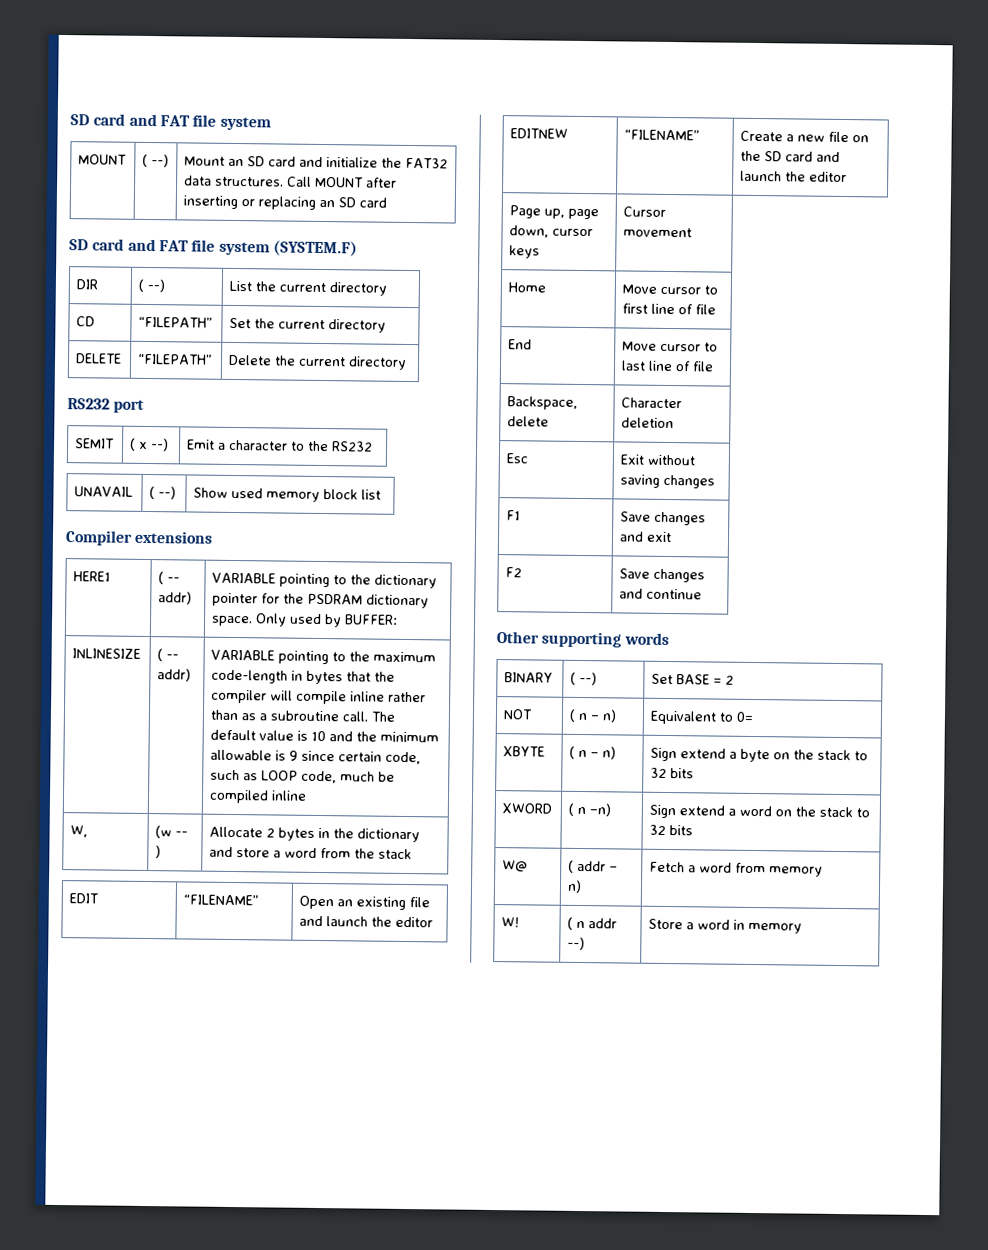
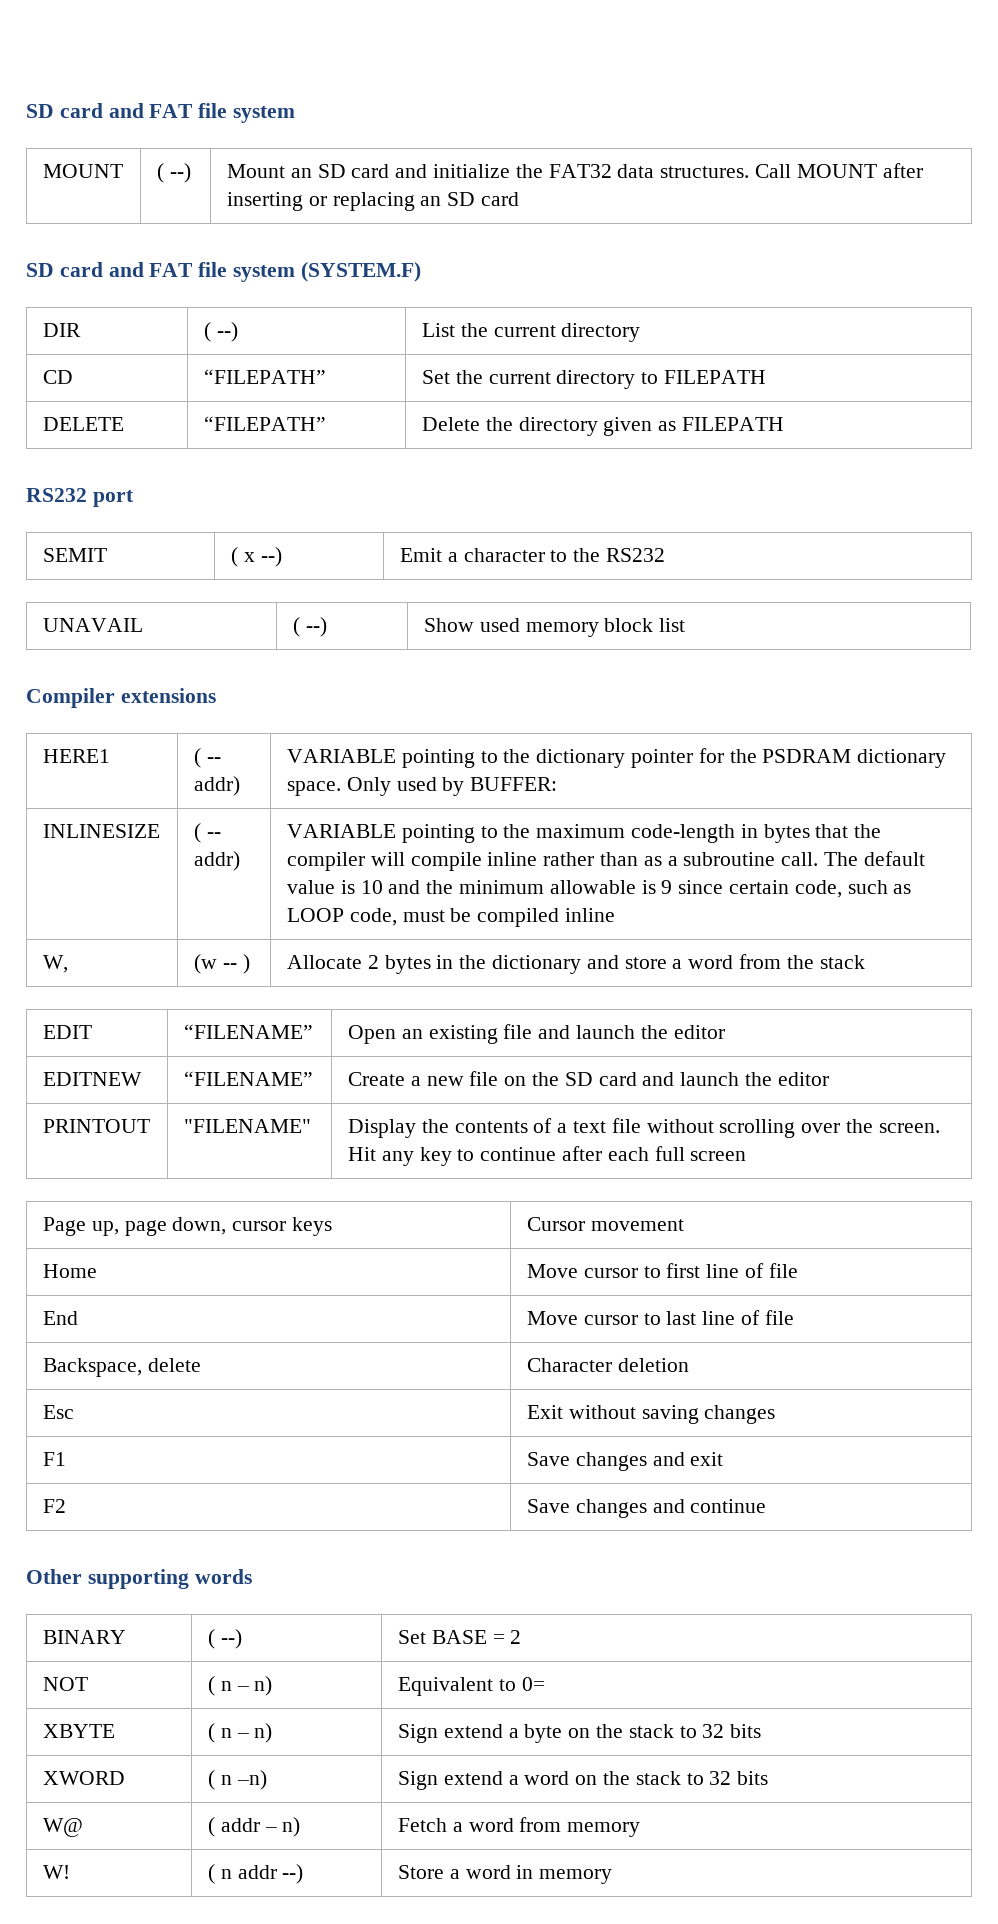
- CD | “FILEPATH” | Set the current directory
+ CD | “FILEPATH” | Set the current directory to FILEPATH
- DELETE | “FILEPATH” | Delete the current directory
+ DELETE | “FILEPATH” | Delete the directory given as FILEPATH
- The default value is 10 and the minimum allowable is 9 since certain code, such as LOOP code, much be compiled inline
+ The default value is 10 and the minimum allowable is 9 since certain code, such as LOOP code, must be compiled inline
+ PRINTOUT | "FILENAME" | Display the contents of a text file without scrolling over the screen. Hit any key to continue after each full screen

